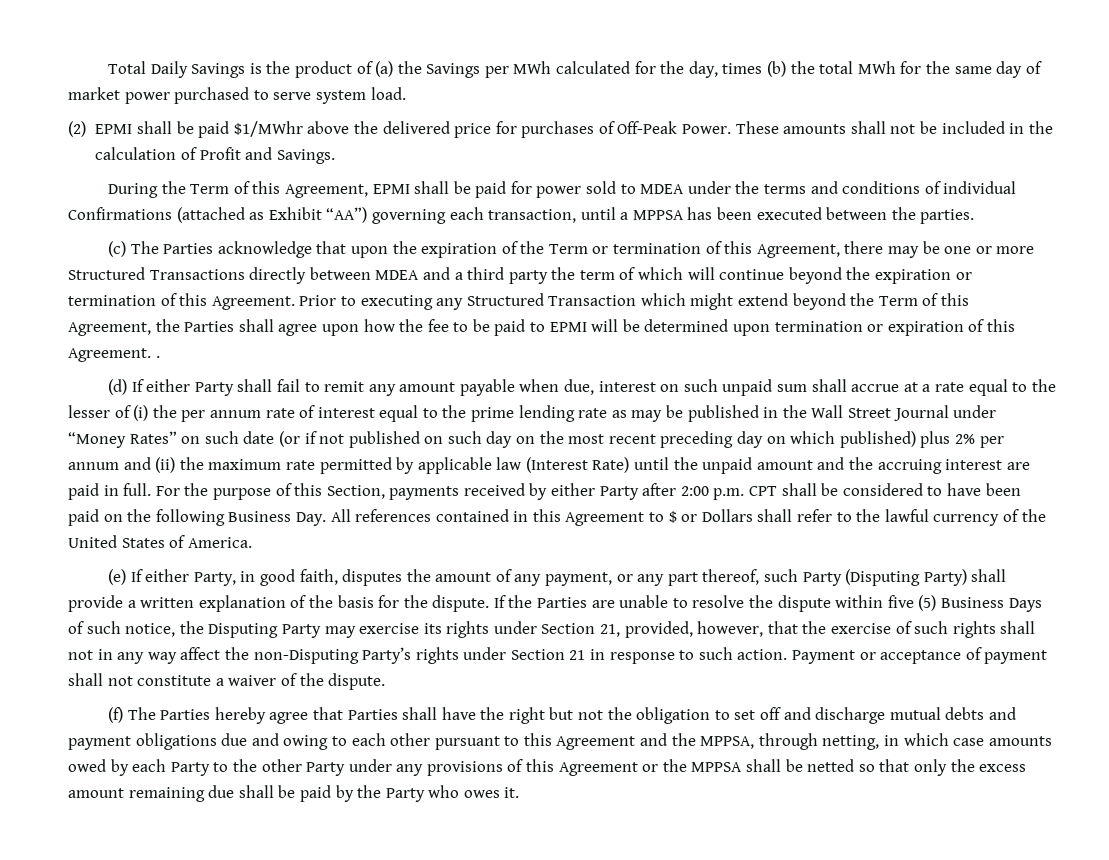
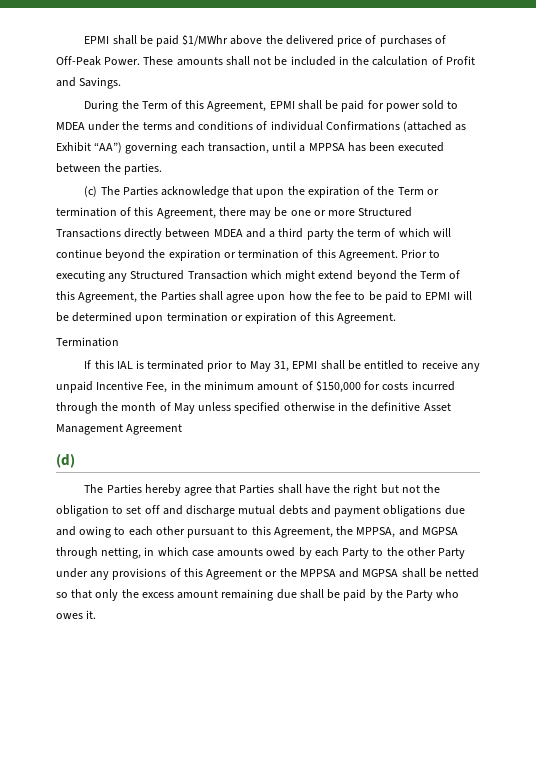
- Total Daily Savings is the product of (a) the Savings per MWh calculated for the day, times (b) the total MWh for the same day of market power purchased to serve system load.
- (2) EPMI shall be paid $1/MWhr above the delivered price for purchases of Off-Peak Power.
+ EPMI shall be paid $1/MWhr above the delivered price of purchases of Off-Peak Power.
- Prior to executing any Structured Transaction which might extend beyond the Term of this Agreement, the Parties shall agree upon how the fee to be paid to EPMI will be determined upon termination or expiration of this Agreement. .
- (d) If either Party shall fail to remit any amount payable when due, interest on such unpaid sum shall accrue at a rate equal to the lesser of (i) the per annum rate of interest equal to the prime lending rate as may be published in the Wall Street Journal under “Money Rates” on such date (or if not published on such day on the most recent preceding day on which published) plus 2% per annum and (ii) the maximum rate permitted by applicable law (Interest Rate) until the unpaid amount and the accruing interest are paid in full. For the purpose of this Section, payments received by either Party after 2:00 p.m. CPT shall be considered to have been paid on the following Business Day. All references contained in this Agreement to $ or Dollars shall refer to the lawful currency of the United States of America.
- (e) If either Party, in good faith, disputes the amount of any payment, or any part thereof, such Party (Disputing Party) shall provide a written explanation of the basis for the dispute. If the Parties are unable to resolve the dispute within five (5) Business Days of such notice, the Disputing Party may exercise its rights under Section 21, provided, however, that the exercise of such rights shall not in any way affect the non-Disputing Party’s rights under Section 21 in response to such action. Payment or acceptance of payment shall not constitute a waiver of the dispute.
- (f) The Parties hereby agree that Parties shall have the right but not the obligation to set off and discharge mutual debts and payment obligations due and owing to each other pursuant to this Agreement and the MPPSA, through netting, in which case amounts owed by each Party to the other Party under any provisions of this Agreement or the MPPSA shall be netted so that only the excess amount remaining due shall be paid by the Party who owes it.
+ Prior to executing any Structured Transaction which might extend beyond the Term of this Agreement, the Parties shall agree upon how the fee to be paid to EPMI will be determined upon termination or expiration of this Agreement.
+ Termination
+ If this IAL is terminated prior to May 31, EPMI shall be entitled to receive any unpaid Incentive Fee, in the minimum amount of $150,000 for costs incurred through the month of May unless specified otherwise in the definitive Asset Management Agreement
+ (d)
+ The Parties hereby agree that Parties shall have the right but not the obligation to set off and discharge mutual debts and payment obligations due and owing to each other pursuant to this Agreement, the MPPSA, and MGPSA through netting, in which case amounts owed by each Party to the other Party under any provisions of this Agreement or the MPPSA and MGPSA shall be netted so that only the excess amount remaining due shall be paid by the Party who owes it.

